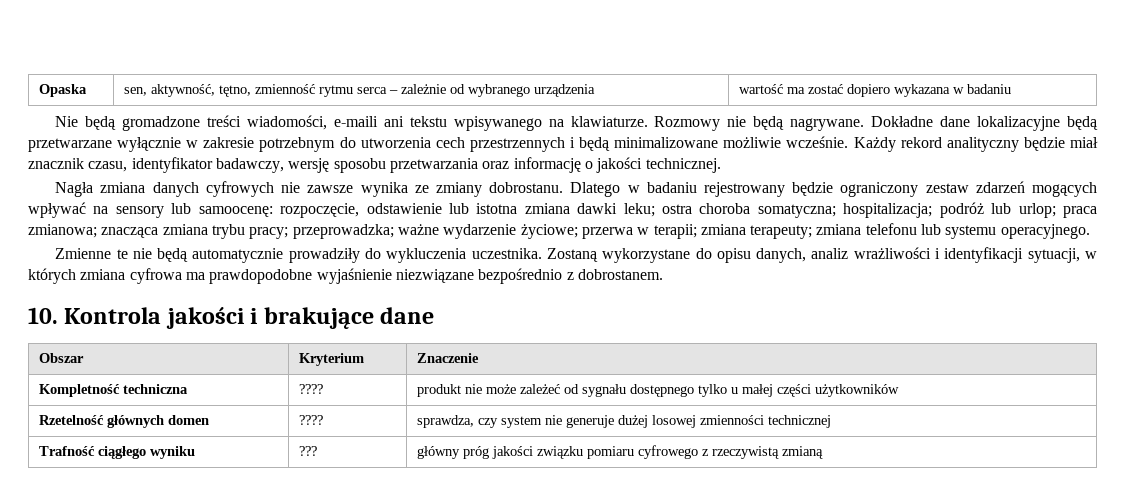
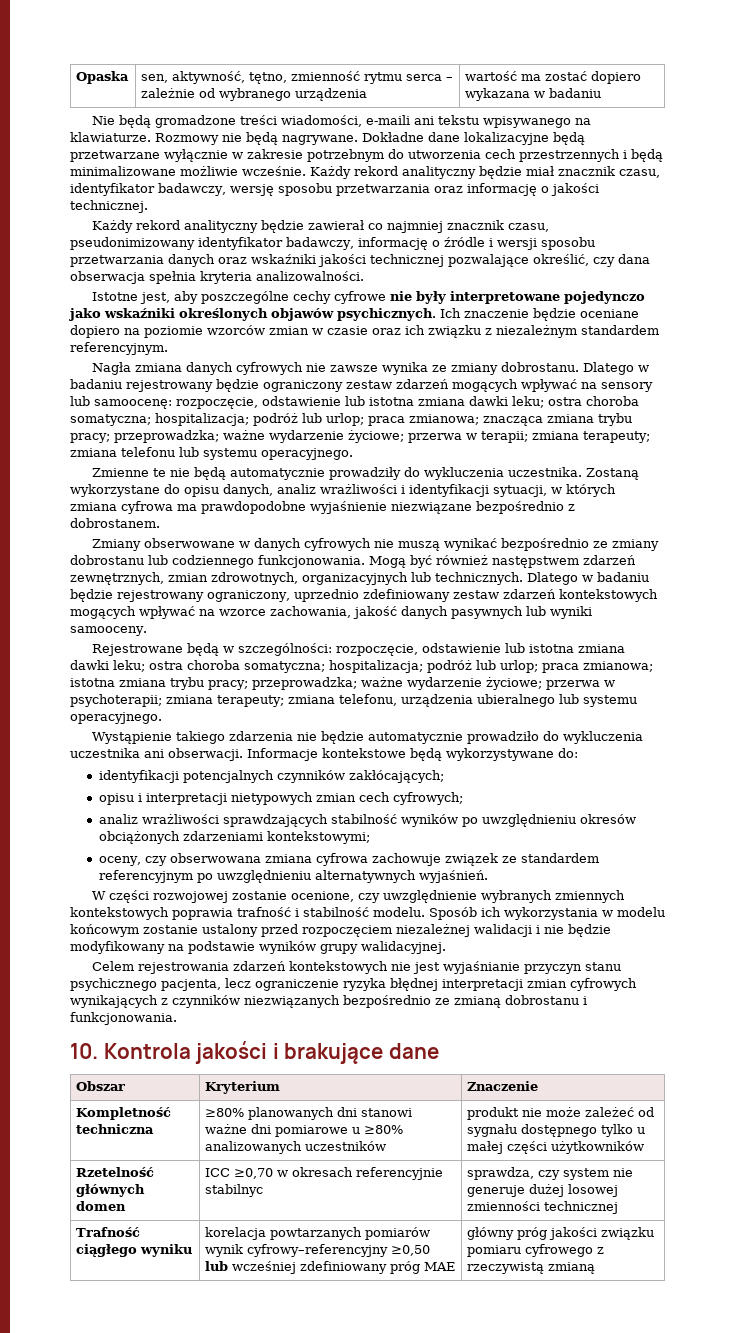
+ Każdy rekord analityczny będzie zawierał co najmniej znacznik czasu, pseudonimizowany identyfikator badawczy, informację o źródle i wersji sposobu przetwarzania danych oraz wskaźniki jakości technicznej pozwalające określić, czy dana obserwacja spełnia kryteria analizowalności.
+ Istotne jest, aby poszczególne cechy cyfrowe nie były interpretowane pojedynczo jako wskaźniki określonych objawów psychicznych. Ich znaczenie będzie oceniane dopiero na poziomie wzorców zmian w czasie oraz ich związku z niezależnym standardem referencyjnym.
+ Zmiany obserwowane w danych cyfrowych nie muszą wynikać bezpośrednio ze zmiany dobrostanu lub codziennego funkcjonowania. Mogą być również następstwem zdarzeń zewnętrznych, zmian zdrowotnych, organizacyjnych lub technicznych. Dlatego w badaniu będzie rejestrowany ograniczony, uprzednio zdefiniowany zestaw zdarzeń kontekstowych mogących wpływać na wzorce zachowania, jakość danych pasywnych lub wyniki samooceny.
+ Rejestrowane będą w szczególności: rozpoczęcie, odstawienie lub istotna zmiana dawki leku; ostra choroba somatyczna; hospitalizacja; podróż lub urlop; praca zmianowa; istotna zmiana trybu pracy; przeprowadzka; ważne wydarzenie życiowe; przerwa w psychoterapii; zmiana terapeuty; zmiana telefonu, urządzenia ubieralnego lub systemu operacyjnego.
+ Wystąpienie takiego zdarzenia nie będzie automatycznie prowadziło do wykluczenia uczestnika ani obserwacji. Informacje kontekstowe będą wykorzystywane do:
+ identyfikacji potencjalnych czynników zakłócających;
+ opisu i interpretacji nietypowych zmian cech cyfrowych;
+ analiz wrażliwości sprawdzających stabilność wyników po uwzględnieniu okresów obciążonych zdarzeniami kontekstowymi;
+ oceny, czy obserwowana zmiana cyfrowa zachowuje związek ze standardem referencyjnym po uwzględnieniu alternatywnych wyjaśnień.
+ W części rozwojowej zostanie ocenione, czy uwzględnienie wybranych zmiennych kontekstowych poprawia trafność i stabilność modelu. Sposób ich wykorzystania w modelu końcowym zostanie ustalony przed rozpoczęciem niezależnej walidacji i nie będzie modyfikowany na podstawie wyników grupy walidacyjnej.
+ Celem rejestrowania zdarzeń kontekstowych nie jest wyjaśnianie przyczyn stanu psychicznego pacjenta, lecz ograniczenie ryzyka błędnej interpretacji zmian cyfrowych wynikających z czynników niezwiązanych bezpośrednio ze zmianą dobrostanu i funkcjonowania.
- Kompletność techniczna | ???? | produkt nie może zależeć od sygnału dostępnego tylko u małej części użytkowników
+ Kompletność techniczna | ≥80% planowanych dni stanowi ważne dni pomiarowe u ≥80% analizowanych uczestników | produkt nie może zależeć od sygnału dostępnego tylko u małej części użytkowników
- Rzetelność głównych domen | ???? | sprawdza, czy system nie generuje dużej losowej zmienności technicznej
+ Rzetelność głównych domen | ICC ≥0,70 w okresach referencyjnie stabilnyc | sprawdza, czy system nie generuje dużej losowej zmienności technicznej
- Trafność ciągłego wyniku | ??? | główny próg jakości związku pomiaru cyfrowego z rzeczywistą zmianą
+ Trafność ciągłego wyniku | korelacja powtarzanych pomiarów wynik cyfrowy–referencyjny ≥0,50 lub wcześniej zdefiniowany próg MAE | główny próg jakości związku pomiaru cyfrowego z rzeczywistą zmianą

